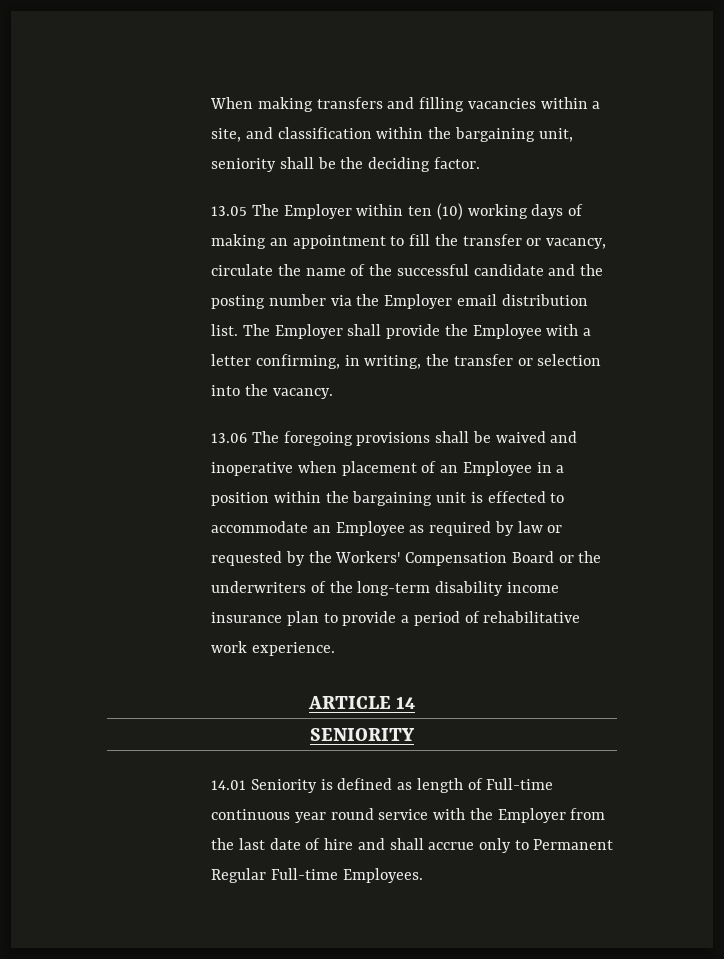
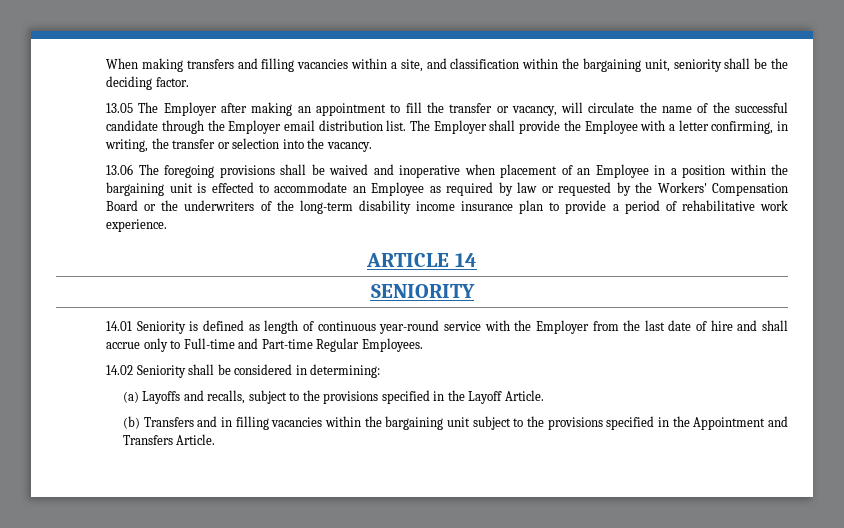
- 13.05 The Employer within ten (10) working days of making an appointment to fill the transfer or vacancy, circulate the name of the successful candidate and the posting number via the Employer email distribution list.
+ 13.05 The Employer after making an appointment to fill the transfer or vacancy, will circulate the name of the successful candidate through the Employer email distribution list.
- 14.01 Seniority is defined as length of Full-time continuous year round service with the Employer from the last date of hire and shall accrue only to Permanent Regular Full-time Employees.
+ 14.01 Seniority is defined as length of continuous year-round service with the Employer from the last date of hire and shall accrue only to Full-time and Part-time Regular Employees.
+ 14.02 Seniority shall be considered in determining:
+ (a) Layoffs and recalls, subject to the provisions specified in the Layoff Article.
+ (b) Transfers and in filling vacancies within the bargaining unit subject to the provisions specified in the Appointment and Transfers Article.

